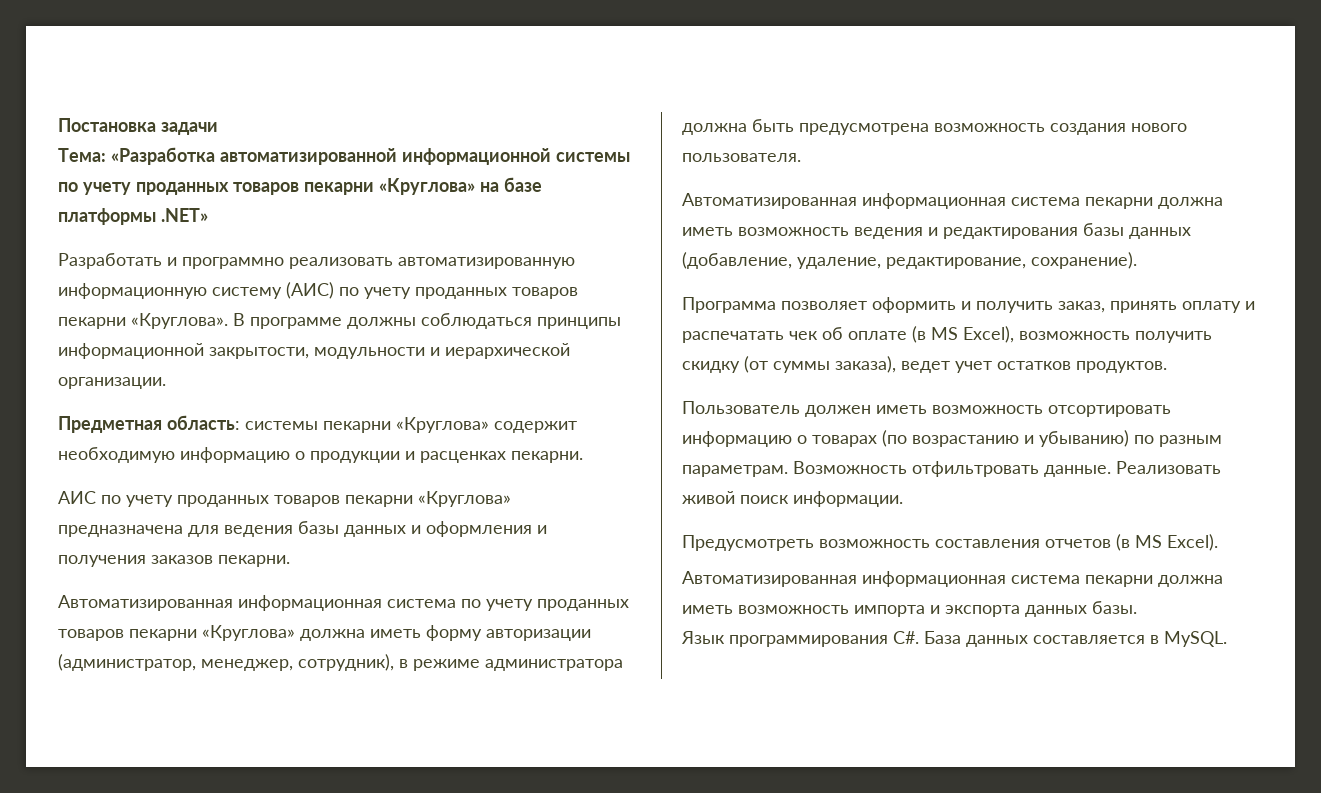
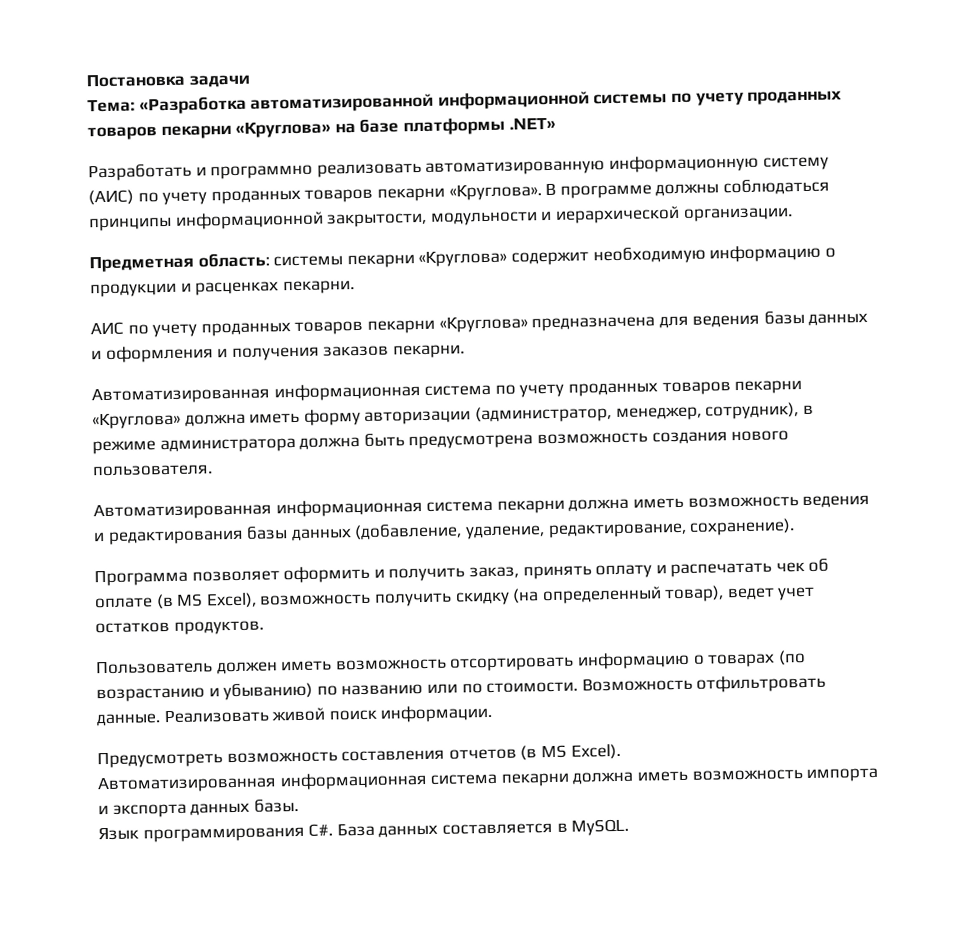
- Программа позволяет оформить и получить заказ, принять оплату и распечатать чек об оплате (в MS Excel), возможность получить скидку (от суммы заказа), ведет учет остатков продуктов.
+ Программа позволяет оформить и получить заказ, принять оплату и распечатать чек об оплате (в MS Excel), возможность получить скидку (на определенный товар), ведет учет остатков продуктов.
- Пользователь должен иметь возможность отсортировать информацию о товарах (по возрастанию и убыванию) по разным параметрам.
+ Пользователь должен иметь возможность отсортировать информацию о товарах (по возрастанию и убыванию) по названию или по стоимости.

